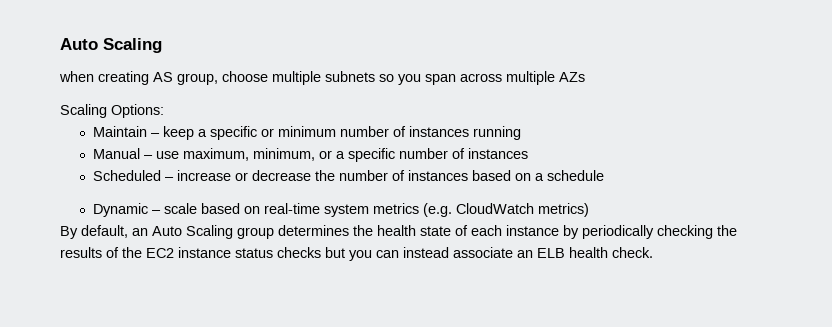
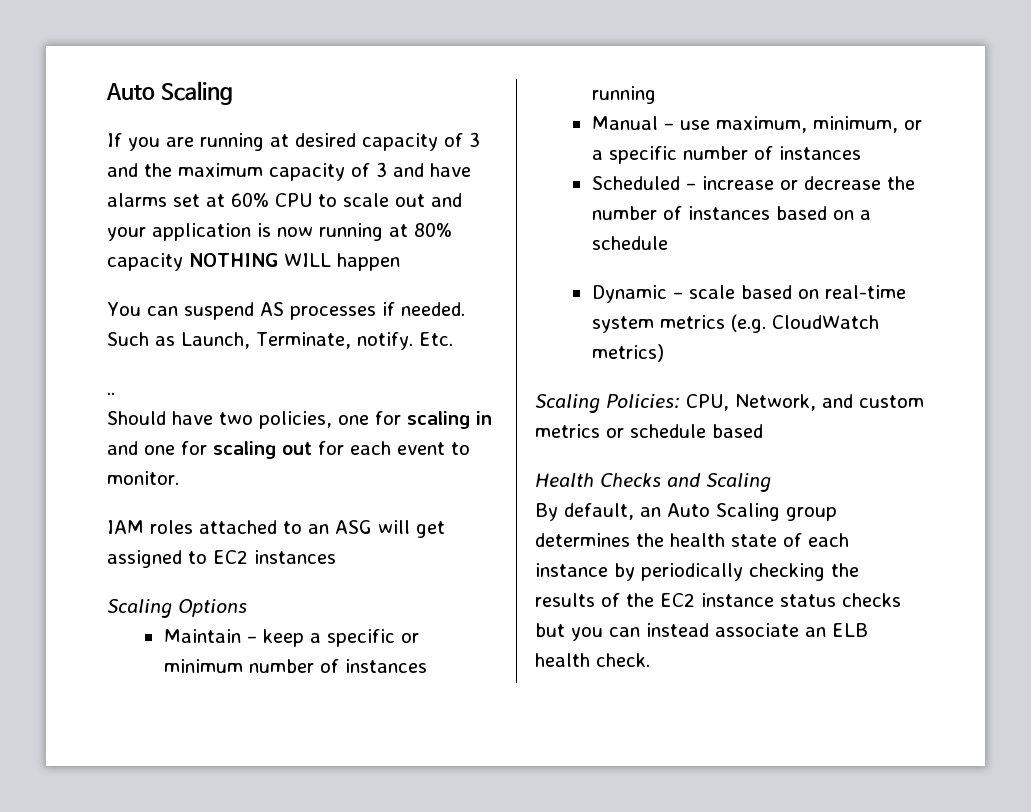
- when creating AS group, choose multiple subnets so you span across multiple AZs
- Scaling Options:
+ If you are running at desired capacity of 3 and the maximum capacity of 3 and have alarms set at 60% CPU to scale out and your application is now running at 80% capacity NOTHING WILL happen
+ You can suspend AS processes if needed. Such as Launch, Terminate, notify. Etc.
+ ..
+ Should have two policies, one for scaling in and one for scaling out for each event to monitor.
+ IAM roles attached to an ASG will get assigned to EC2 instances
+ Scaling Options
+ Scaling Policies: CPU, Network, and custom metrics or schedule based
+ Health Checks and Scaling

